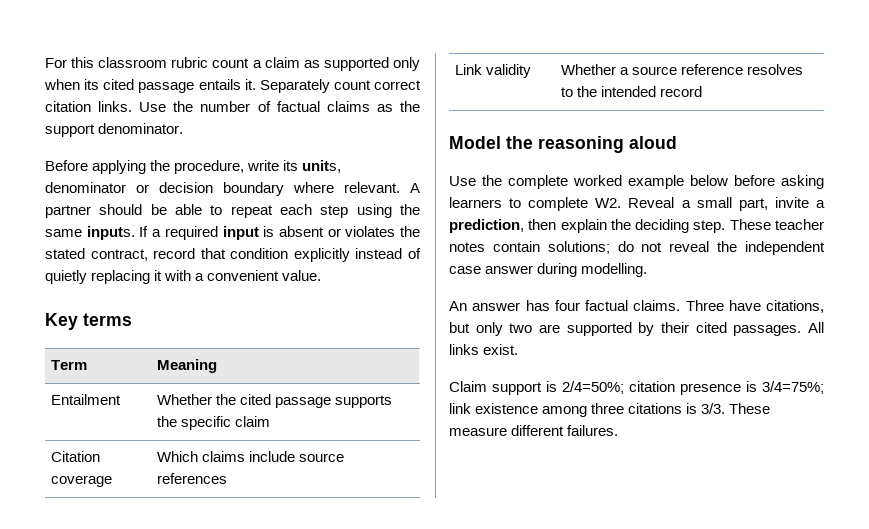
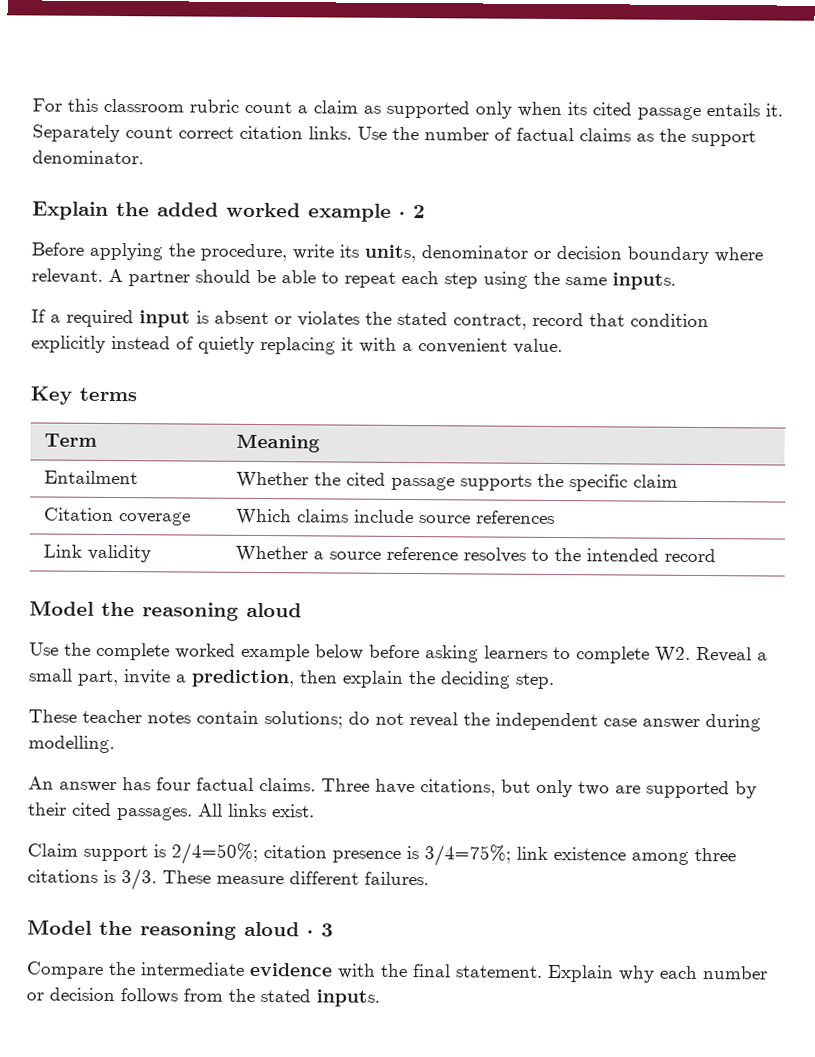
+ Explain the added worked example · 2
- A partner should be able to repeat each step using the same inputs. If a required input is absent or violates the stated contract, record that condition explicitly instead of quietly replacing it with a convenient value.
+ A partner should be able to repeat each step using the same inputs.
+ If a required input is absent or violates the stated contract, record that condition explicitly instead of quietly replacing it with a convenient value.
- Use the complete worked example below before asking learners to complete W2. Reveal a small part, invite a prediction, then explain the deciding step. These teacher notes contain solutions; do not reveal the independent case answer during modelling.
+ Use the complete worked example below before asking learners to complete W2. Reveal a small part, invite a prediction, then explain the deciding step.
+ These teacher notes contain solutions; do not reveal the independent case answer during modelling.
+ Model the reasoning aloud · 3
+ Compare the intermediate evidence with the final statement. Explain why each number or decision follows from the stated inputs.

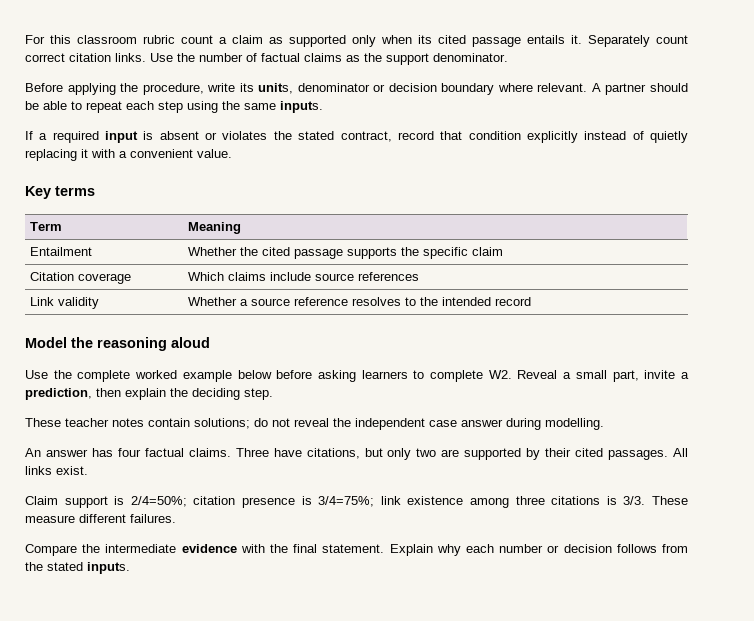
- Explain the added worked example · 2
- Model the reasoning aloud · 3

